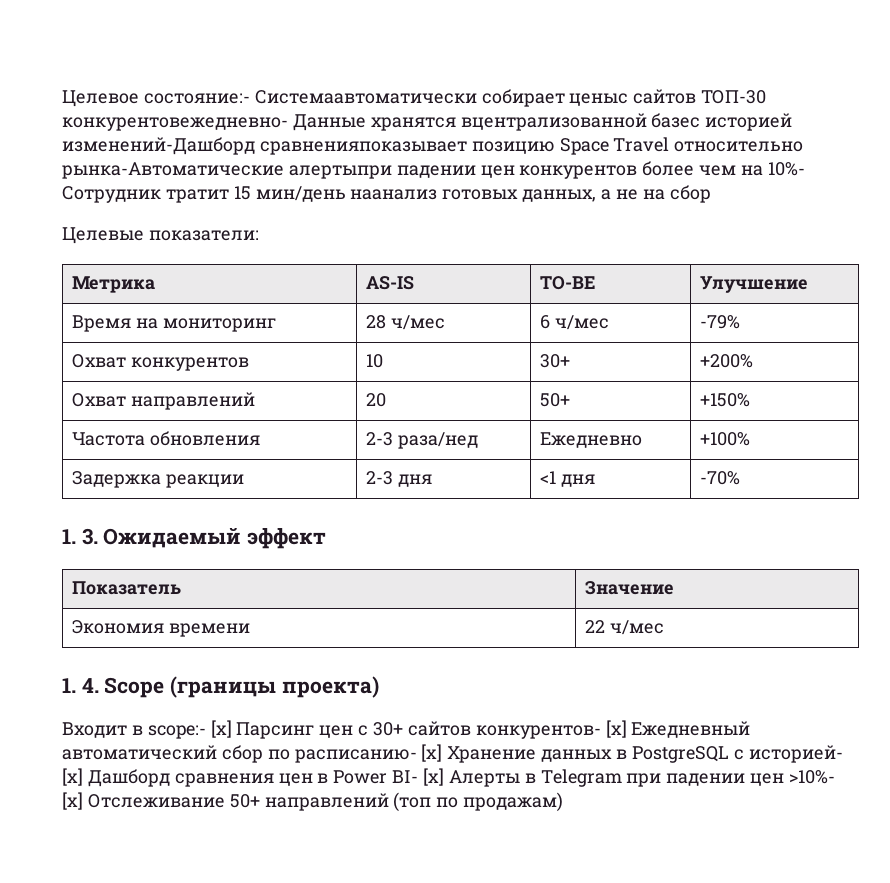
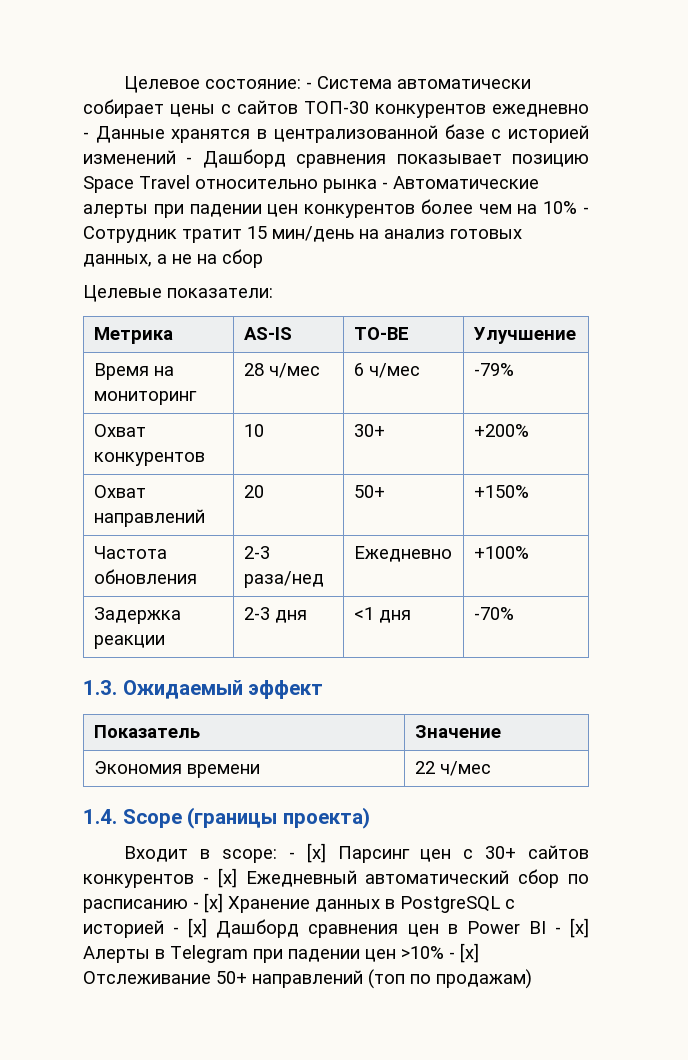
- Целевое состояние:- Системаавтоматически собирает ценыс сайтов ТОП-30 конкурентовежедневно- Данные хранятся вцентрализованной базес историей изменений-Дашборд сравненияпоказывает позицию Space Travel относительно рынка-Автоматические алертыпри падении цен конкурентов более чем на 10%- Сотрудник тратит 15 мин/день наанализ готовых данных, а не на сбор
+ Целевое состояние: - Система автоматически собирает цены с сайтов ТОП-30 конкурентов ежедневно - Данные хранятся в централизованной базе с историей изменений - Дашборд сравнения показывает позицию Space Travel относительно рынка - Автоматические алерты при падении цен конкурентов более чем на 10% - Сотрудник тратит 15 мин/день на анализ готовых данных, а не на сбор
- 1. 3. Ожидаемый эффект
+ 1.3. Ожидаемый эффект
- 1. 4. Scope (границы проекта)
+ 1.4. Scope (границы проекта)
- Входит в scope:- [x] Парсинг цен с 30+ сайтов конкурентов- [x] Ежедневный автоматический сбор по расписанию- [x] Хранение данных в PostgreSQL с историей- [x] Дашборд сравнения цен в Power BI- [x] Алерты в Telegram при падении цен >10%- [x] Отслеживание 50+ направлений (топ по продажам)
+ Входит в scope: - [x] Парсинг цен с 30+ сайтов конкурентов - [x] Ежедневный автоматический сбор по расписанию - [x] Хранение данных в PostgreSQL с историей - [x] Дашборд сравнения цен в Power BI - [x] Алерты в Telegram при падении цен >10% - [x] Отслеживание 50+ направлений (топ по продажам)

